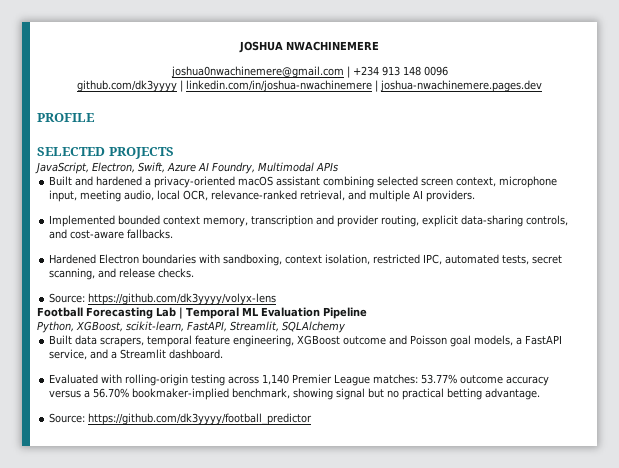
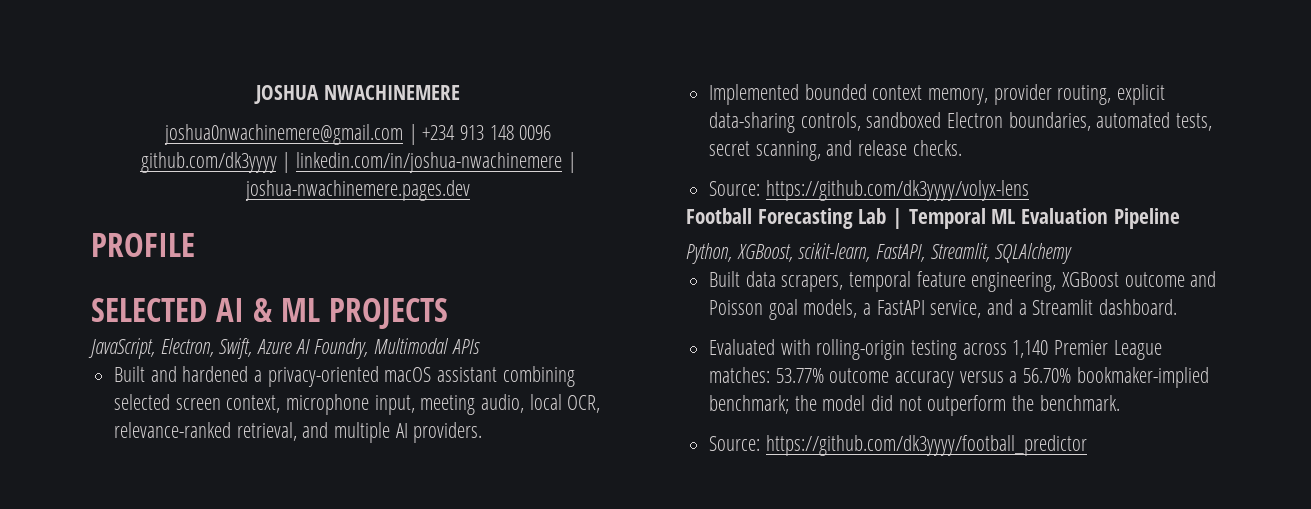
- SELECTED PROJECTS
+ SELECTED AI & ML PROJECTS
- Implemented bounded context memory, transcription and provider routing, explicit data-sharing controls, and cost-aware fallbacks.
- Hardened Electron boundaries with sandboxing, context isolation, restricted IPC, automated tests, secret scanning, and release checks.
+ Implemented bounded context memory, provider routing, explicit data-sharing controls, sandboxed Electron boundaries, automated tests, secret scanning, and release checks.
- Evaluated with rolling-origin testing across 1,140 Premier League matches: 53.77% outcome accuracy versus a 56.70% bookmaker-implied benchmark, showing signal but no practical betting advantage.
+ Evaluated with rolling-origin testing across 1,140 Premier League matches: 53.77% outcome accuracy versus a 56.70% bookmaker-implied benchmark; the model did not outperform the benchmark.

